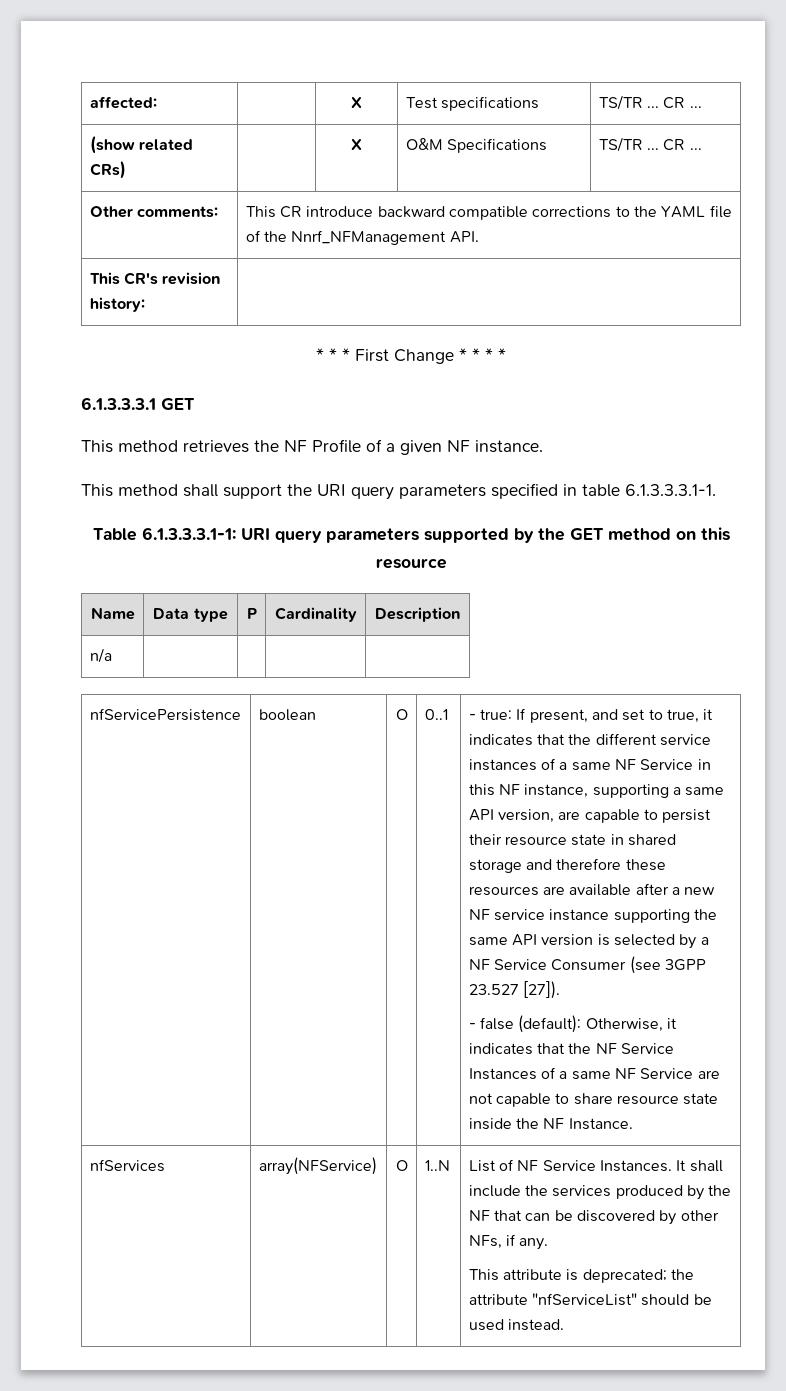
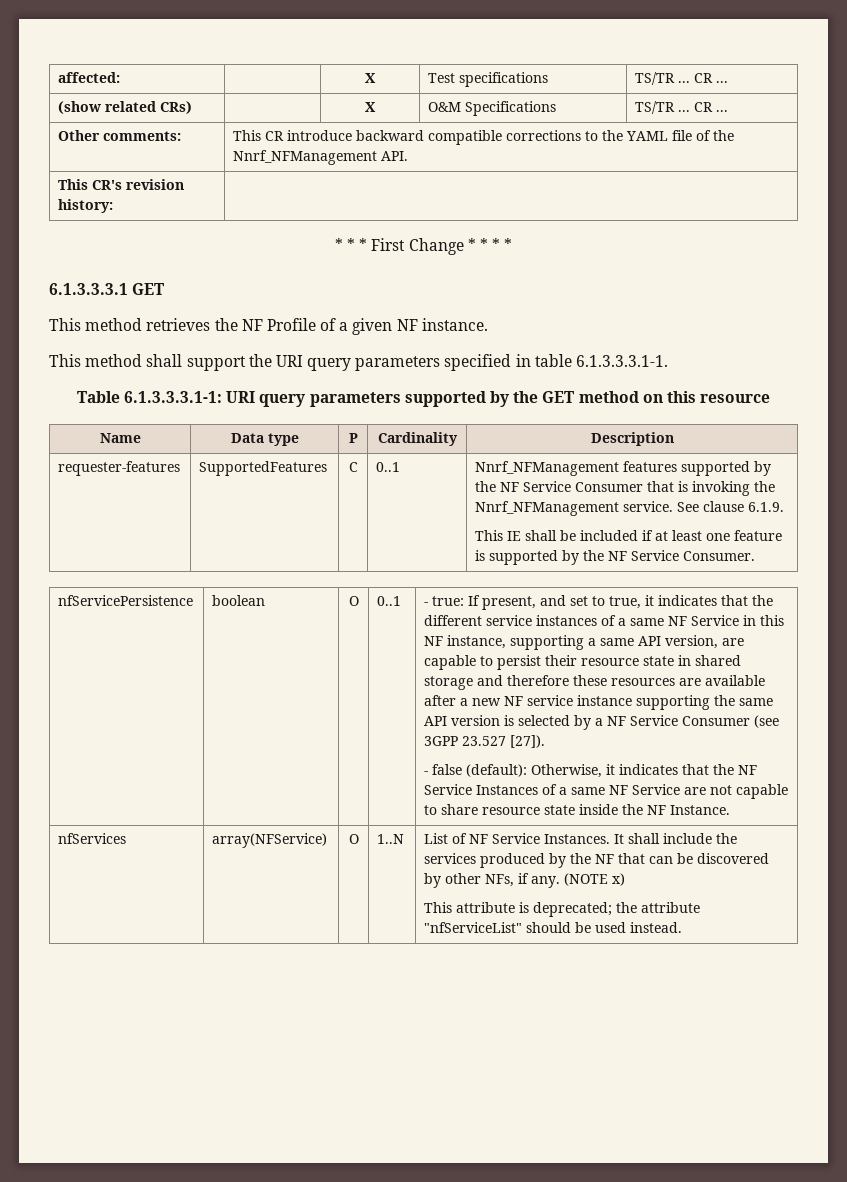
- n/a | | | |
+ requester-features | SupportedFeatures | C | 0..1 | Nnrf_NFManagement features supported by the NF Service Consumer that is invoking the Nnrf_NFManagement service. See clause 6.1.9.
+ This IE shall be included if at least one feature is supported by the NF Service Consumer.
- nfServices | array(NFService) | O | 1..N | List of NF Service Instances. It shall include the services produced by the NF that can be discovered by other NFs, if any.
+ nfServices | array(NFService) | O | 1..N | List of NF Service Instances. It shall include the services produced by the NF that can be discovered by other NFs, if any. (NOTE x)

